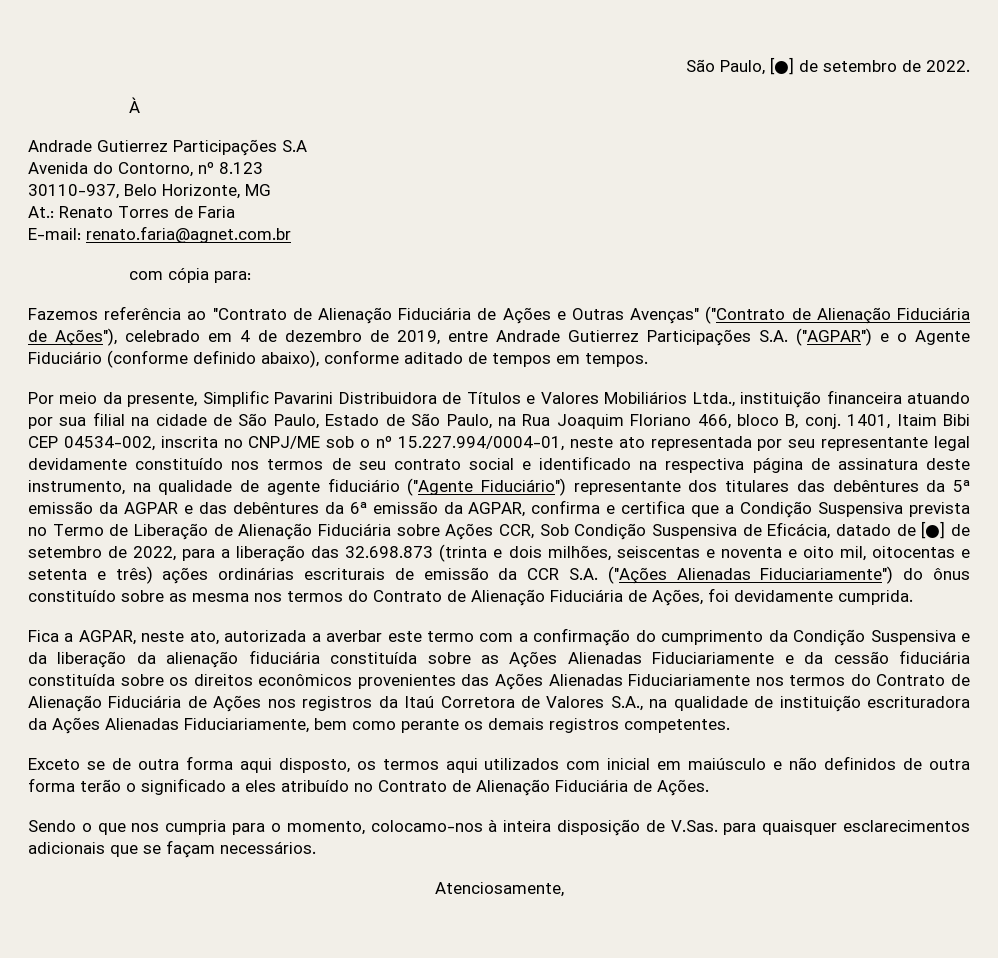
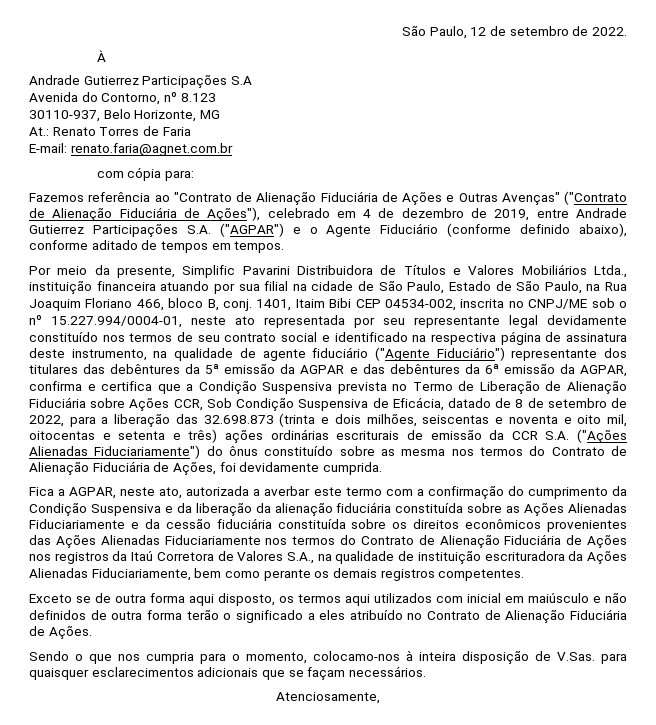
- São Paulo, [●] de setembro de 2022.
+ São Paulo, 12 de setembro de 2022.
- 1401, Itaim Bibi CEP 04534-002, inscrita no CNPJ/ME sob o nº 15.227.994/0004-01, neste ato representada por seu representante legal devidamente constituído nos termos de seu contrato social e identificado na respectiva página de assinatura deste instrumento, na qualidade de agente fiduciário ("Agente Fiduciário") representante dos titulares das debêntures da 5ª emissão da AGPAR e das debêntures da 6ª emissão da AGPAR, confirma e certifica que a Condição Suspensiva prevista no Termo de Liberação de Alienação Fiduciária sobre Ações CCR, Sob Condição Suspensiva de Eficácia, datado de [●] de setembro de 2022, para a liberação das 32.698.873 (trinta e dois milhões, seiscentas e noventa e oito mil, oitocentas e setenta e três) ações ordinárias escriturais de emissão da CCR S.A. ("Ações Alienadas Fiduciariamente") do ônus constituído sobre as mesma nos termos do Contrato de Alienação Fiduciária de Ações, foi devidamente cumprida.
+ 1401, Itaim Bibi CEP 04534-002, inscrita no CNPJ/ME sob o nº 15.227.994/0004-01, neste ato representada por seu representante legal devidamente constituído nos termos de seu contrato social e identificado na respectiva página de assinatura deste instrumento, na qualidade de agente fiduciário ("Agente Fiduciário") representante dos titulares das debêntures da 5ª emissão da AGPAR e das debêntures da 6ª emissão da AGPAR, confirma e certifica que a Condição Suspensiva prevista no Termo de Liberação de Alienação Fiduciária sobre Ações CCR, Sob Condição Suspensiva de Eficácia, datado de 8 de setembro de 2022, para a liberação das 32.698.873 (trinta e dois milhões, seiscentas e noventa e oito mil, oitocentas e setenta e três) ações ordinárias escriturais de emissão da CCR S.A. ("Ações Alienadas Fiduciariamente") do ônus constituído sobre as mesma nos termos do Contrato de Alienação Fiduciária de Ações, foi devidamente cumprida.

